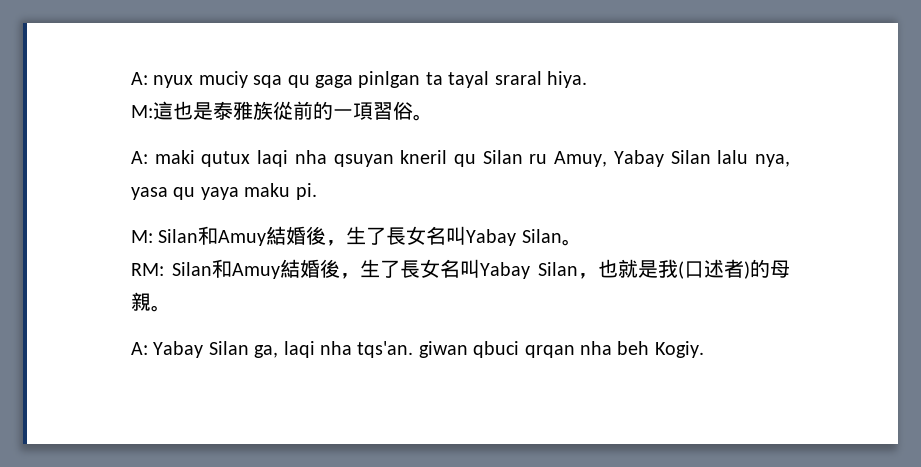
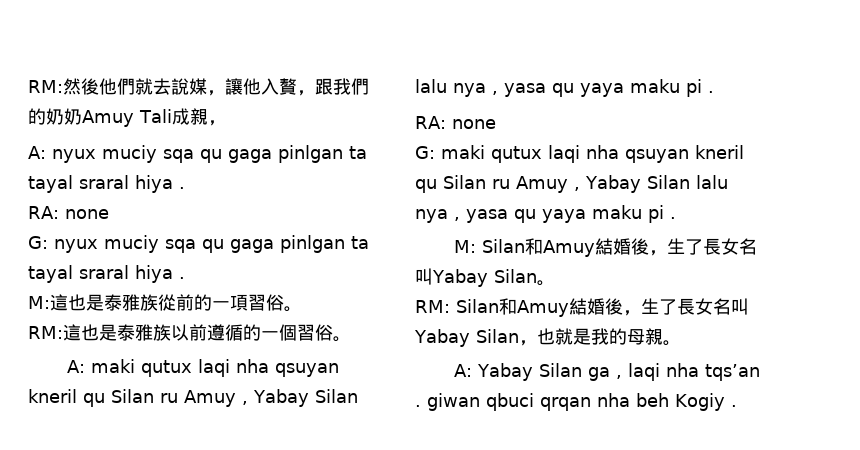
+ RM:然後他們就去說媒，讓他入贅，跟我們的奶奶Amuy Tali成親，
- A: nyux muciy sqa qu gaga pinlgan ta tayal sraral hiya.
+ A: nyux muciy sqa qu gaga pinlgan ta tayal sraral hiya .
+ RA: none
+ G: nyux muciy sqa qu gaga pinlgan ta tayal sraral hiya .
+ RM:這也是泰雅族以前遵循的一個習俗。
- A: maki qutux laqi nha qsuyan kneril qu Silan ru Amuy, Yabay Silan lalu nya, yasa qu yaya maku pi.
+ A: maki qutux laqi nha qsuyan kneril qu Silan ru Amuy , Yabay Silan lalu nya , yasa qu yaya maku pi .
+ RA: none
+ G: maki qutux laqi nha qsuyan kneril qu Silan ru Amuy , Yabay Silan lalu nya , yasa qu yaya maku pi .
- RM: Silan和Amuy結婚後，生了長女名叫Yabay Silan，也就是我(口述者)的母親。
+ RM: Silan和Amuy結婚後，生了長女名叫Yabay Silan，也就是我的母親。
- A: Yabay Silan ga, laqi nha tqs'an. giwan qbuci qrqan nha beh Kogiy.
+ A: Yabay Silan ga , laqi nha tqs’an . giwan qbuci qrqan nha beh Kogiy .

